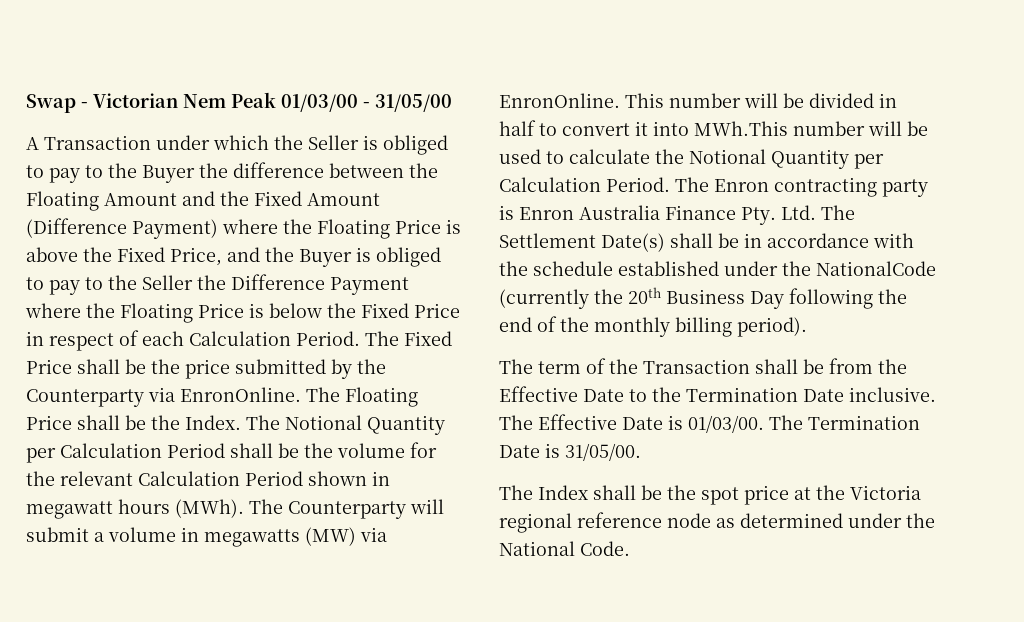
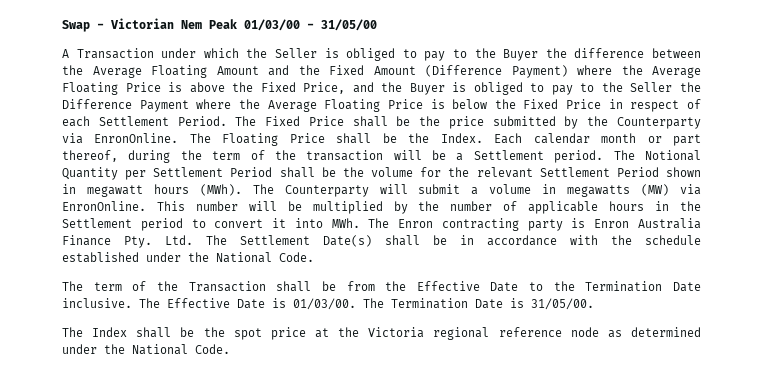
- A Transaction under which the Seller is obliged to pay to the Buyer the difference between the Floating Amount and the Fixed Amount (Difference Payment) where the Floating Price is above the Fixed Price, and the Buyer is obliged to pay to the Seller the Difference Payment where the Floating Price is below the Fixed Price in respect of each Calculation Period.
+ A Transaction under which the Seller is obliged to pay to the Buyer the difference between the Average Floating Amount and the Fixed Amount (Difference Payment) where the Average Floating Price is above the Fixed Price, and the Buyer is obliged to pay to the Seller the Difference Payment where the Average Floating Price is below the Fixed Price in respect of each Settlement Period.
+ Each calendar month or part thereof, during the term of the transaction will be a Settlement period.
- The Notional Quantity per Calculation Period shall be the volume for the relevant Calculation Period shown in megawatt hours (MWh).
+ The Notional Quantity per Settlement Period shall be the volume for the relevant Settlement Period shown in megawatt hours (MWh).
- This number will be divided in half to convert it into MWh.This number will be used to calculate the Notional Quantity per Calculation Period. The Enron contracting party is Enron Australia Finance Pty. Ltd. The Settlement Date(s) shall be in accordance with the schedule established under the NationalCode (currently the 20th Business Day following the end of the monthly billing period).
+ This number will be multiplied by the number of applicable hours in the Settlement period to convert it into MWh. The Enron contracting party is Enron Australia Finance Pty. Ltd. The Settlement Date(s) shall be in accordance with the schedule established under the National Code.

